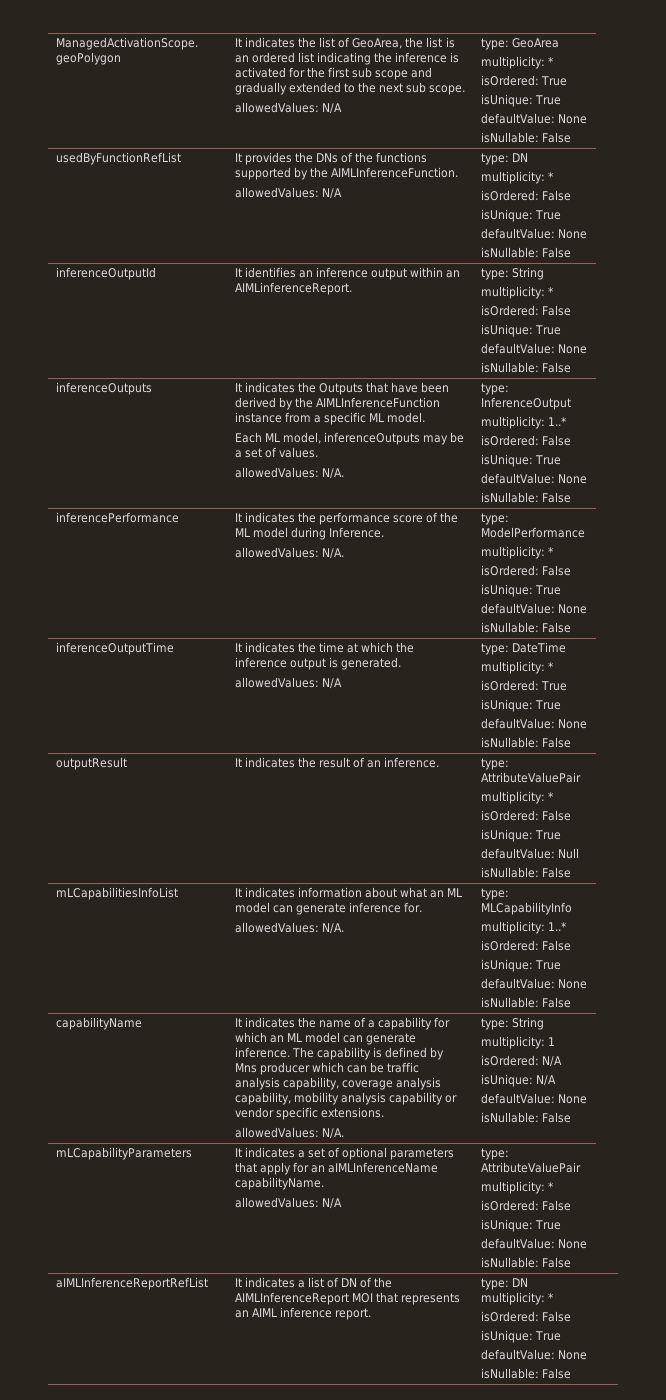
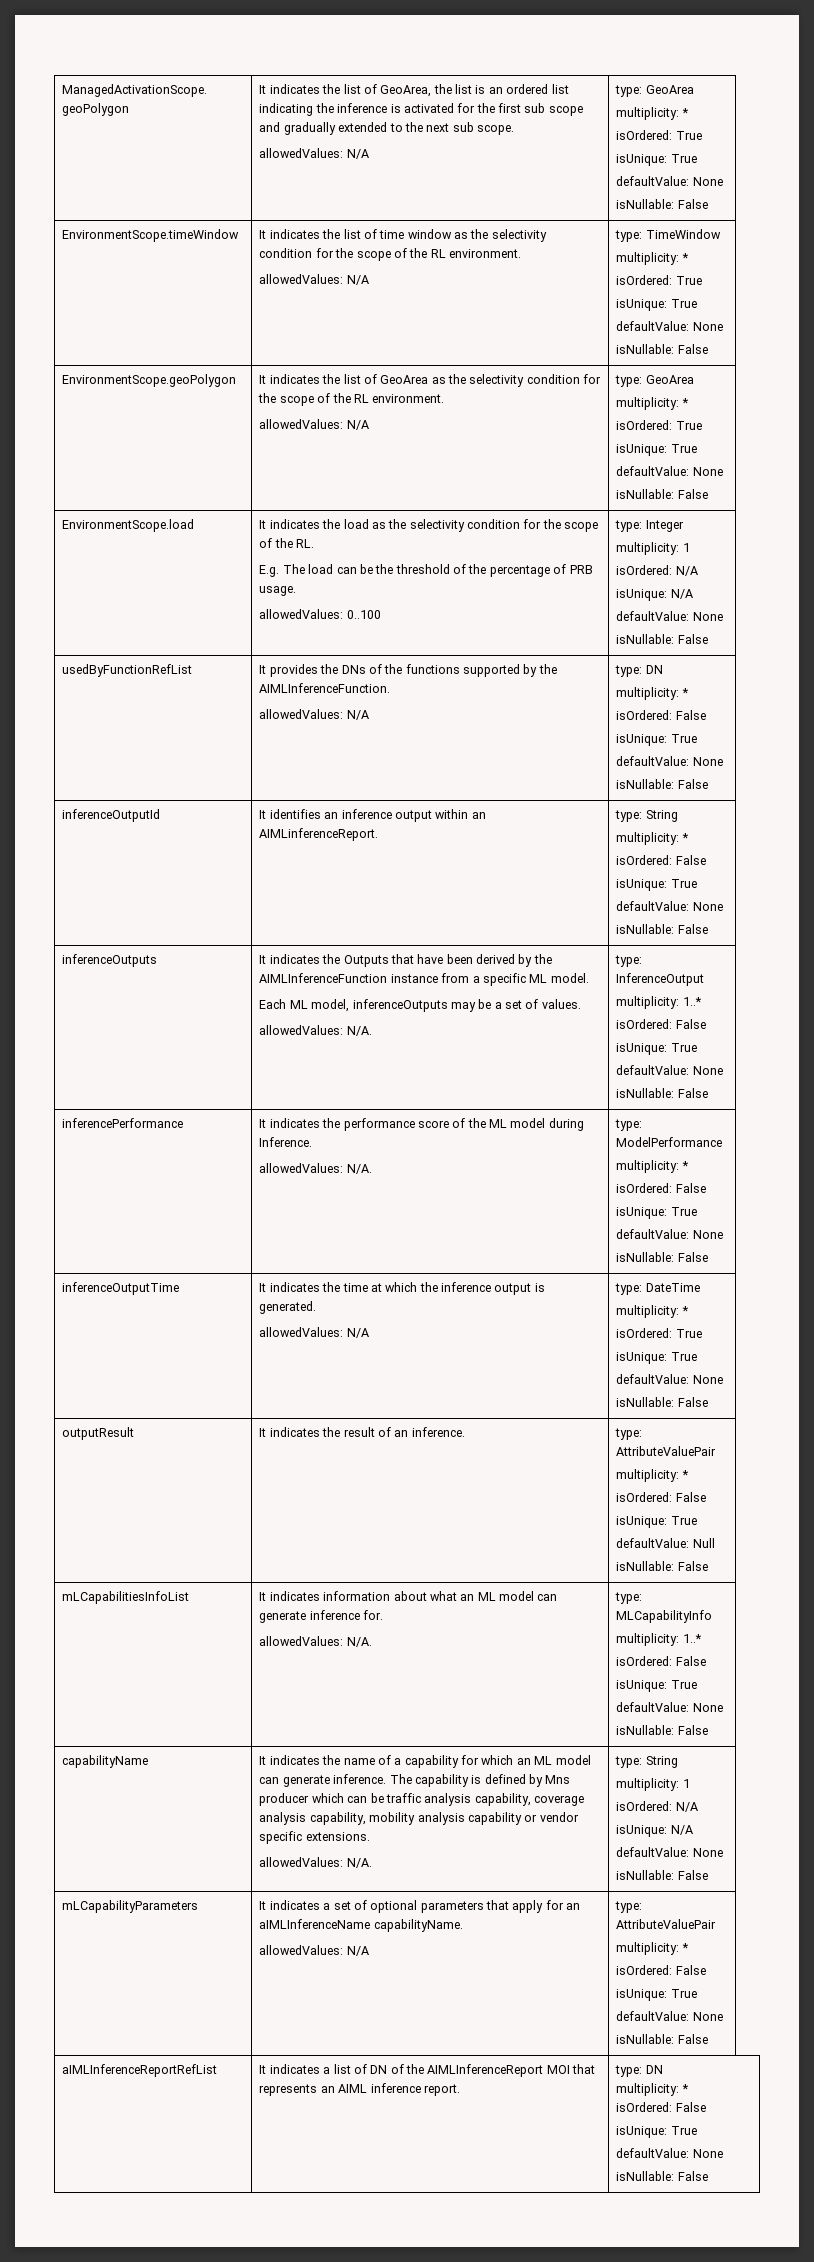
+ EnvironmentScope.timeWindow | It indicates the list of time window as the selectivity condition for the scope of the RL environment.
+ allowedValues: N/A | type: TimeWindow
+ multiplicity: *
+ isOrdered: True
+ isUnique: True
+ defaultValue: None
+ isNullable: False
+ EnvironmentScope.geoPolygon | It indicates the list of GeoArea as the selectivity condition for the scope of the RL environment.
+ allowedValues: N/A | type: GeoArea
+ multiplicity: *
+ isOrdered: True
+ isUnique: True
+ defaultValue: None
+ isNullable: False
+ EnvironmentScope.load | It indicates the load as the selectivity condition for the scope of the RL.
+ E.g. The load can be the threshold of the percentage of PRB usage.
+ allowedValues: 0..100 | type: Integer
+ multiplicity: 1
+ isOrdered: N/A
+ isUnique: N/A
+ defaultValue: None
+ isNullable: False

